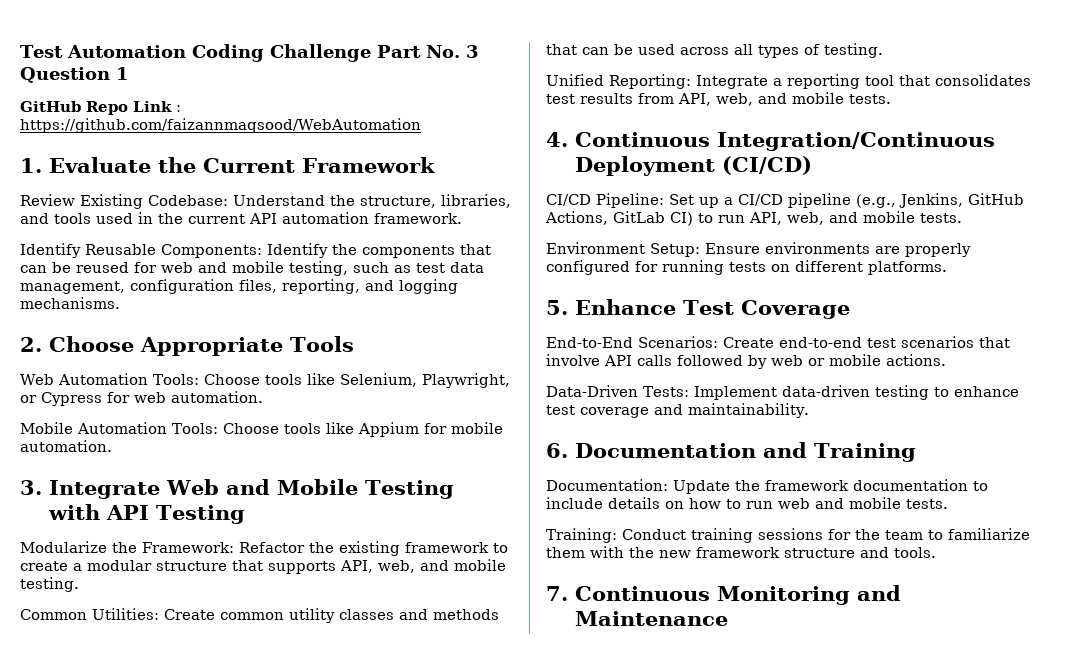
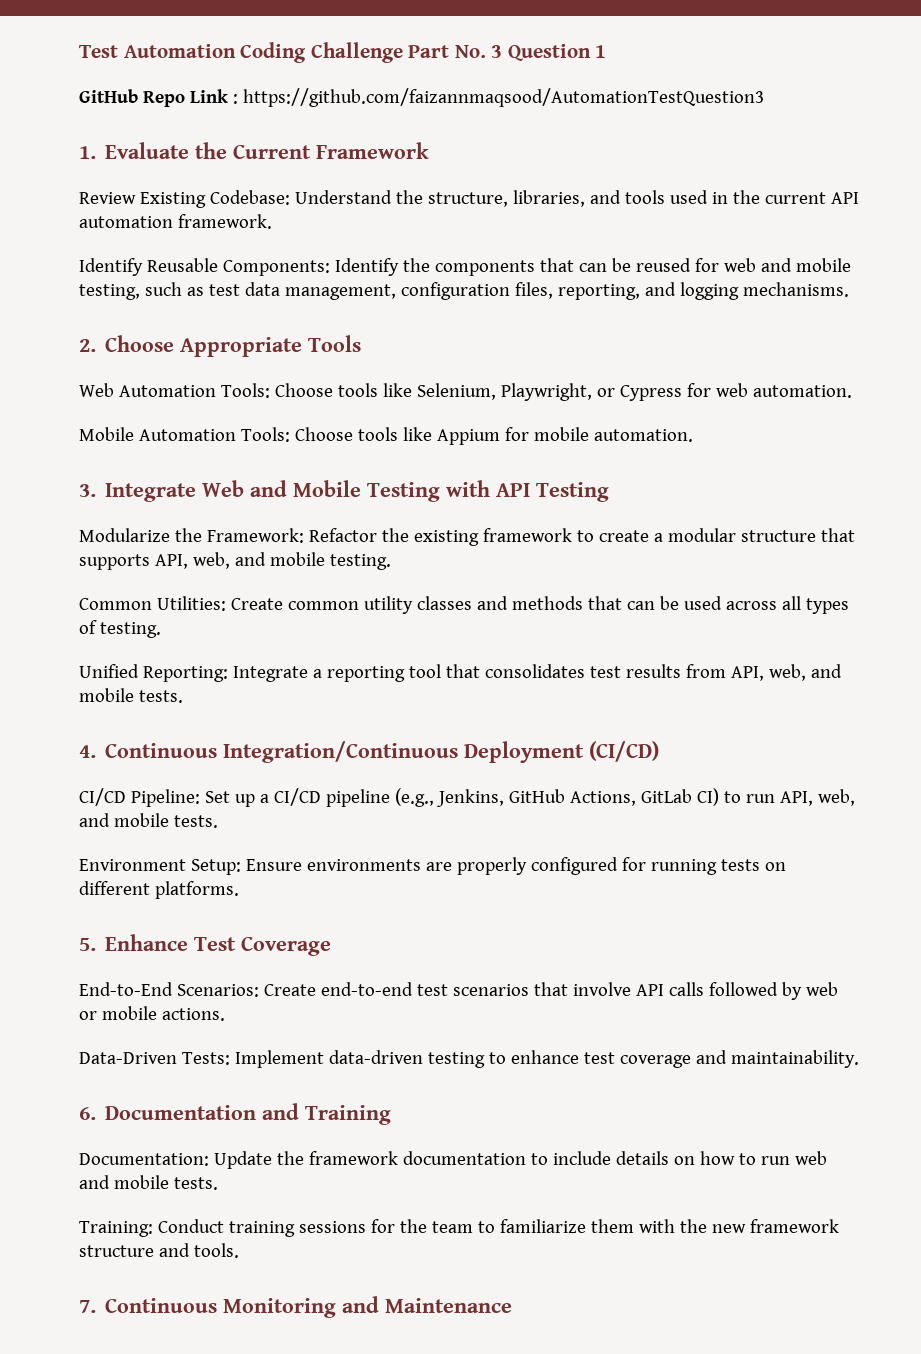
- GitHub Repo Link : https://github.com/faizannmaqsood/WebAutomation
+ GitHub Repo Link : https://github.com/faizannmaqsood/AutomationTestQuestion3

